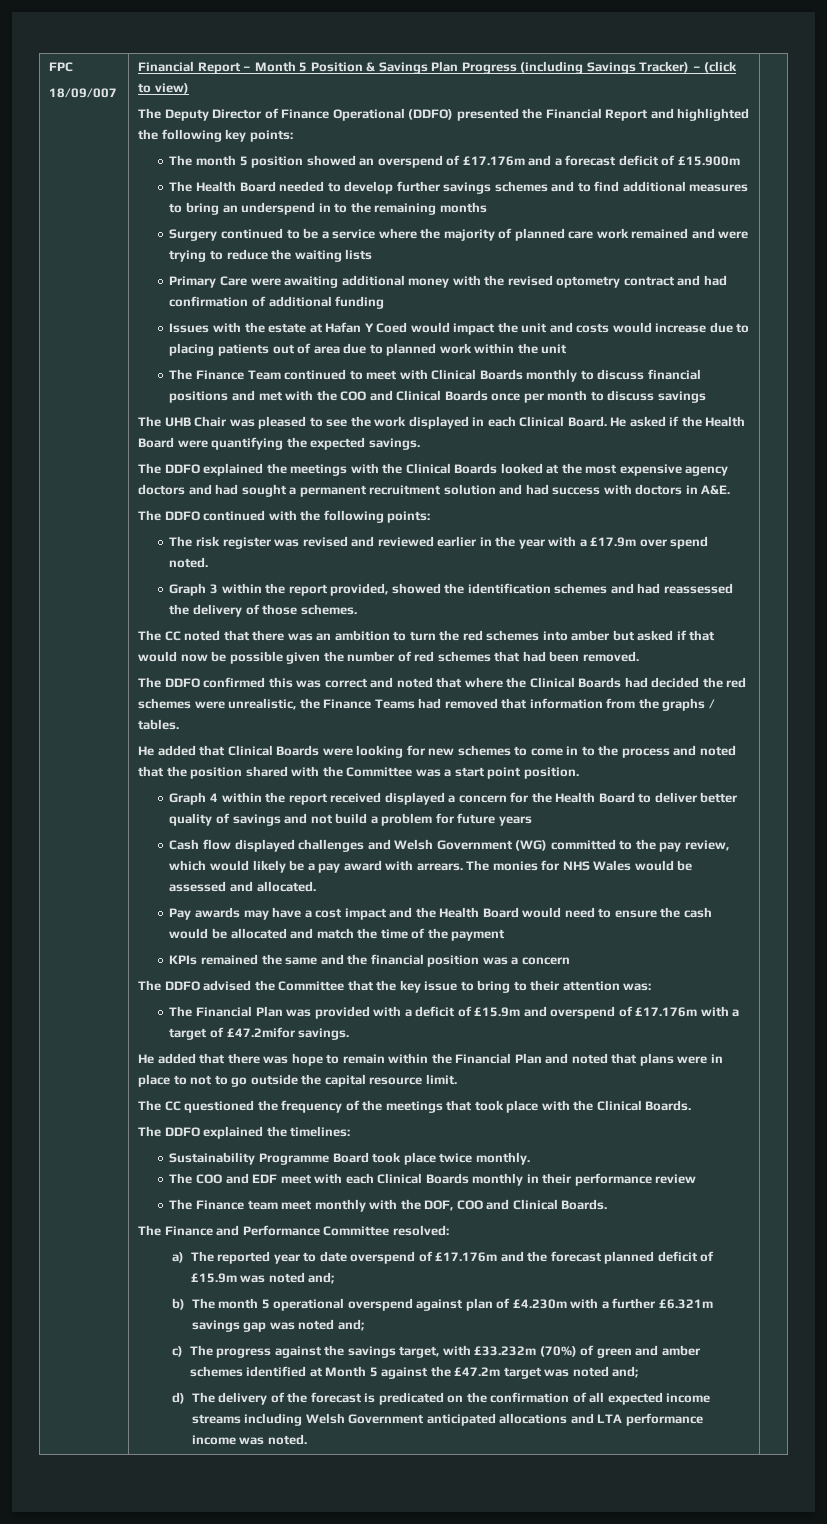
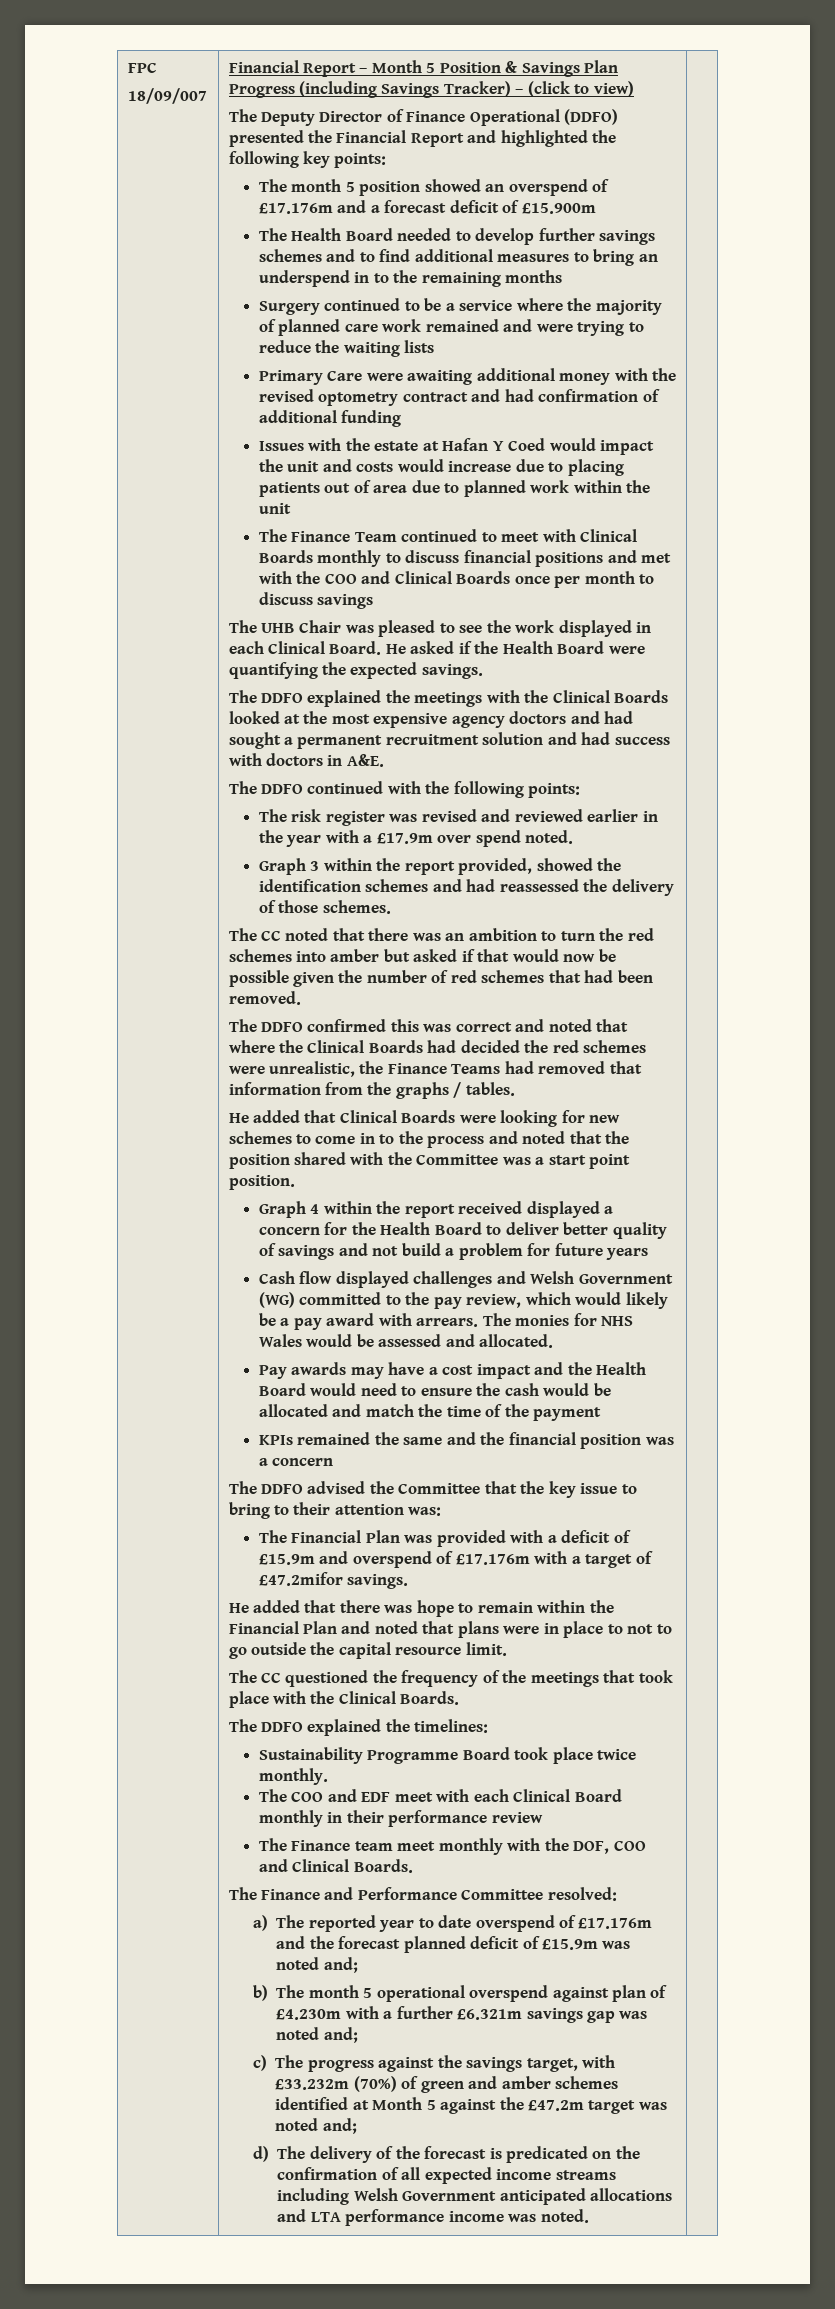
- The COO and EDF meet with each Clinical Boards monthly in their performance review
+ The COO and EDF meet with each Clinical Board monthly in their performance review

